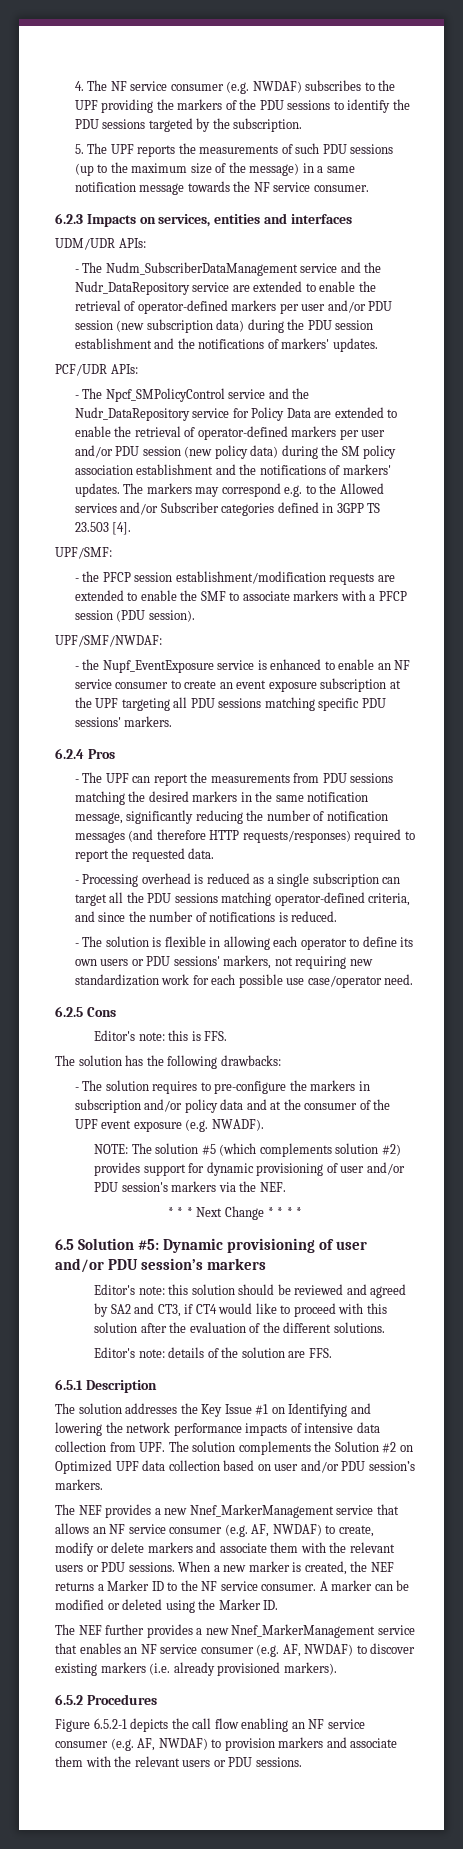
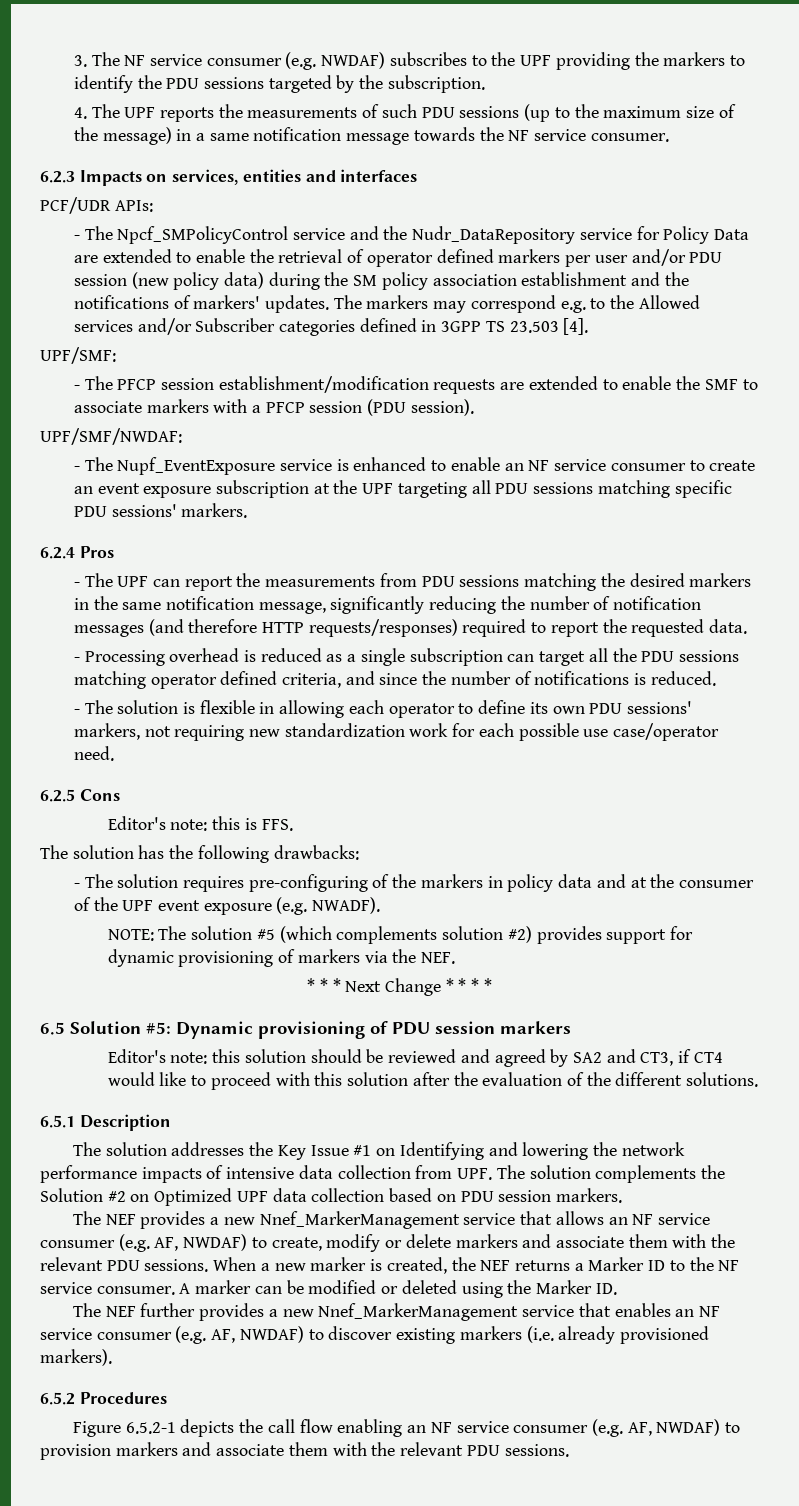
- 4. The NF service consumer (e.g. NWDAF) subscribes to the UPF providing the markers of the PDU sessions to identify the PDU sessions targeted by the subscription.
+ 3. The NF service consumer (e.g. NWDAF) subscribes to the UPF providing the markers to identify the PDU sessions targeted by the subscription.
- 5. The UPF reports the measurements of such PDU sessions (up to the maximum size of the message) in a same notification message towards the NF service consumer.
+ 4. The UPF reports the measurements of such PDU sessions (up to the maximum size of the message) in a same notification message towards the NF service consumer.
- UDM/UDR APIs:
- - The Nudm_SubscriberDataManagement service and the Nudr_DataRepository service are extended to enable the retrieval of operator-defined markers per user and/or PDU session (new subscription data) during the PDU session establishment and the notifications of markers' updates.
- - The Npcf_SMPolicyControl service and the Nudr_DataRepository service for Policy Data are extended to enable the retrieval of operator-defined markers per user and/or PDU session (new policy data) during the SM policy association establishment and the notifications of markers' updates.
+ - The Npcf_SMPolicyControl service and the Nudr_DataRepository service for Policy Data are extended to enable the retrieval of operator defined markers per user and/or PDU session (new policy data) during the SM policy association establishment and the notifications of markers' updates.
- - the PFCP session establishment/modification requests are extended to enable the SMF to associate markers with a PFCP session (PDU session).
+ - The PFCP session establishment/modification requests are extended to enable the SMF to associate markers with a PFCP session (PDU session).
- - the Nupf_EventExposure service is enhanced to enable an NF service consumer to create an event exposure subscription at the UPF targeting all PDU sessions matching specific PDU sessions' markers.
+ - The Nupf_EventExposure service is enhanced to enable an NF service consumer to create an event exposure subscription at the UPF targeting all PDU sessions matching specific PDU sessions' markers.
- - Processing overhead is reduced as a single subscription can target all the PDU sessions matching operator-defined criteria, and since the number of notifications is reduced.
+ - Processing overhead is reduced as a single subscription can target all the PDU sessions matching operator defined criteria, and since the number of notifications is reduced.
- - The solution is flexible in allowing each operator to define its own users or PDU sessions' markers, not requiring new standardization work for each possible use case/operator need.
+ - The solution is flexible in allowing each operator to define its own PDU sessions' markers, not requiring new standardization work for each possible use case/operator need.
- - The solution requires to pre-configure the markers in subscription and/or policy data and at the consumer of the UPF event exposure (e.g. NWADF).
+ - The solution requires pre-configuring of the markers in policy data and at the consumer of the UPF event exposure (e.g. NWADF).
- NOTE: The solution #5 (which complements solution #2) provides support for dynamic provisioning of user and/or PDU session's markers via the NEF.
+ NOTE: The solution #5 (which complements solution #2) provides support for dynamic provisioning of markers via the NEF.
- 6.5 Solution #5: Dynamic provisioning of user and/or PDU session’s markers
+ 6.5 Solution #5: Dynamic provisioning of PDU session markers
- Editor's note: details of the solution are FFS.
- The solution addresses the Key Issue #1 on Identifying and lowering the network performance impacts of intensive data collection from UPF. The solution complements the Solution #2 on Optimized UPF data collection based on user and/or PDU session’s markers.
+ The solution addresses the Key Issue #1 on Identifying and lowering the network performance impacts of intensive data collection from UPF. The solution complements the Solution #2 on Optimized UPF data collection based on PDU session markers.
- The NEF provides a new Nnef_MarkerManagement service that allows an NF service consumer (e.g. AF, NWDAF) to create, modify or delete markers and associate them with the relevant users or PDU sessions.
+ The NEF provides a new Nnef_MarkerManagement service that allows an NF service consumer (e.g. AF, NWDAF) to create, modify or delete markers and associate them with the relevant PDU sessions.
- Figure 6.5.2-1 depicts the call flow enabling an NF service consumer (e.g. AF, NWDAF) to provision markers and associate them with the relevant users or PDU sessions.
+ Figure 6.5.2-1 depicts the call flow enabling an NF service consumer (e.g. AF, NWDAF) to provision markers and associate them with the relevant PDU sessions.

